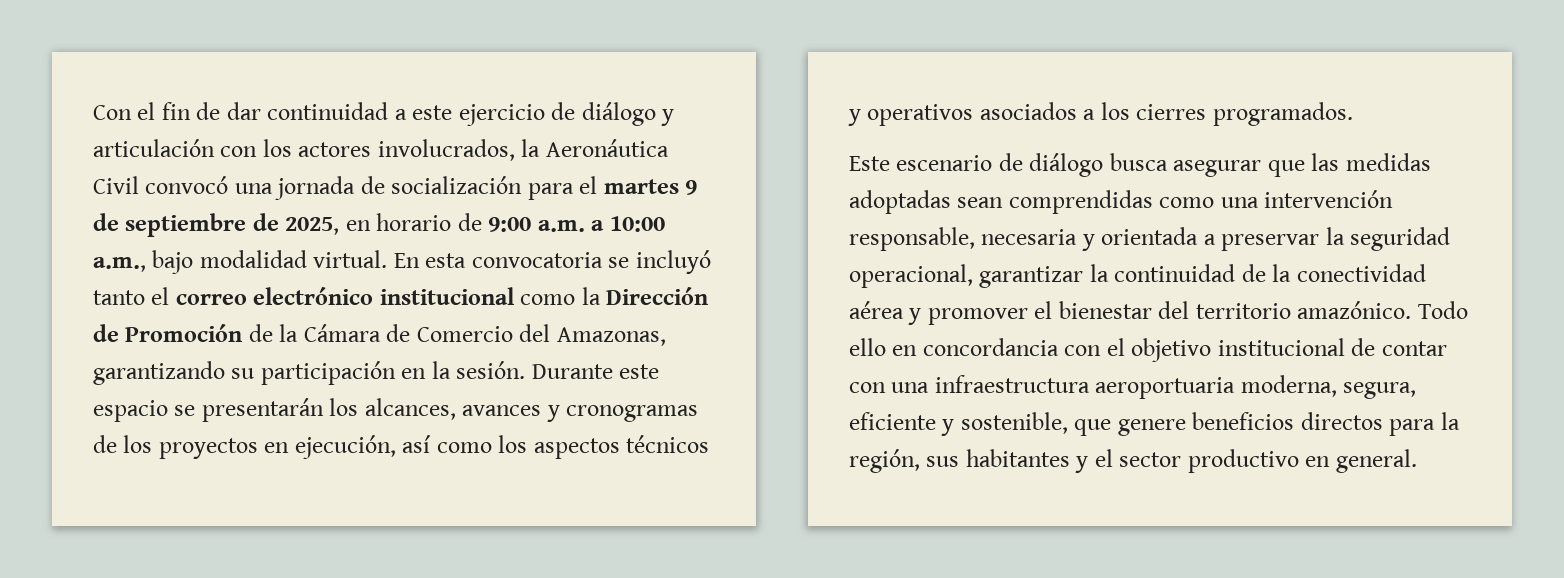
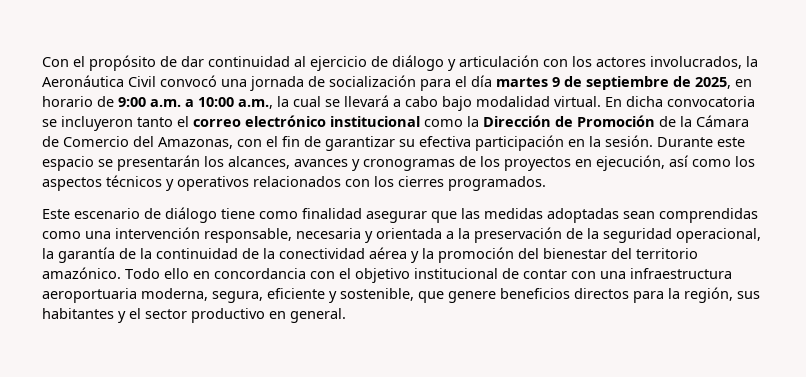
- Con el fin de dar continuidad a este ejercicio de diálogo y articulación con los actores involucrados, la Aeronáutica Civil convocó una jornada de socialización para el martes 9 de septiembre de 2025, en horario de 9:00 a.m. a 10:00 a.m., bajo modalidad virtual.
+ Con el propósito de dar continuidad al ejercicio de diálogo y articulación con los actores involucrados, la Aeronáutica Civil convocó una jornada de socialización para el día martes 9 de septiembre de 2025, en horario de 9:00 a.m. a 10:00 a.m., la cual se llevará a cabo bajo modalidad virtual.
- En esta convocatoria se incluyó tanto el correo electrónico institucional como la Dirección de Promoción de la Cámara de Comercio del Amazonas, garantizando su participación en la sesión.
+ En dicha convocatoria se incluyeron tanto el correo electrónico institucional como la Dirección de Promoción de la Cámara de Comercio del Amazonas, con el fin de garantizar su efectiva participación en la sesión.
- Durante este espacio se presentarán los alcances, avances y cronogramas de los proyectos en ejecución, así como los aspectos técnicos y operativos asociados a los cierres programados.
+ Durante este espacio se presentarán los alcances, avances y cronogramas de los proyectos en ejecución, así como los aspectos técnicos y operativos relacionados con los cierres programados.
- Este escenario de diálogo busca asegurar que las medidas adoptadas sean comprendidas como una intervención responsable, necesaria y orientada a preservar la seguridad operacional, garantizar la continuidad de la conectividad aérea y promover el bienestar del territorio amazónico.
+ Este escenario de diálogo tiene como finalidad asegurar que las medidas adoptadas sean comprendidas como una intervención responsable, necesaria y orientada a la preservación de la seguridad operacional, la garantía de la continuidad de la conectividad aérea y la promoción del bienestar del territorio amazónico.

